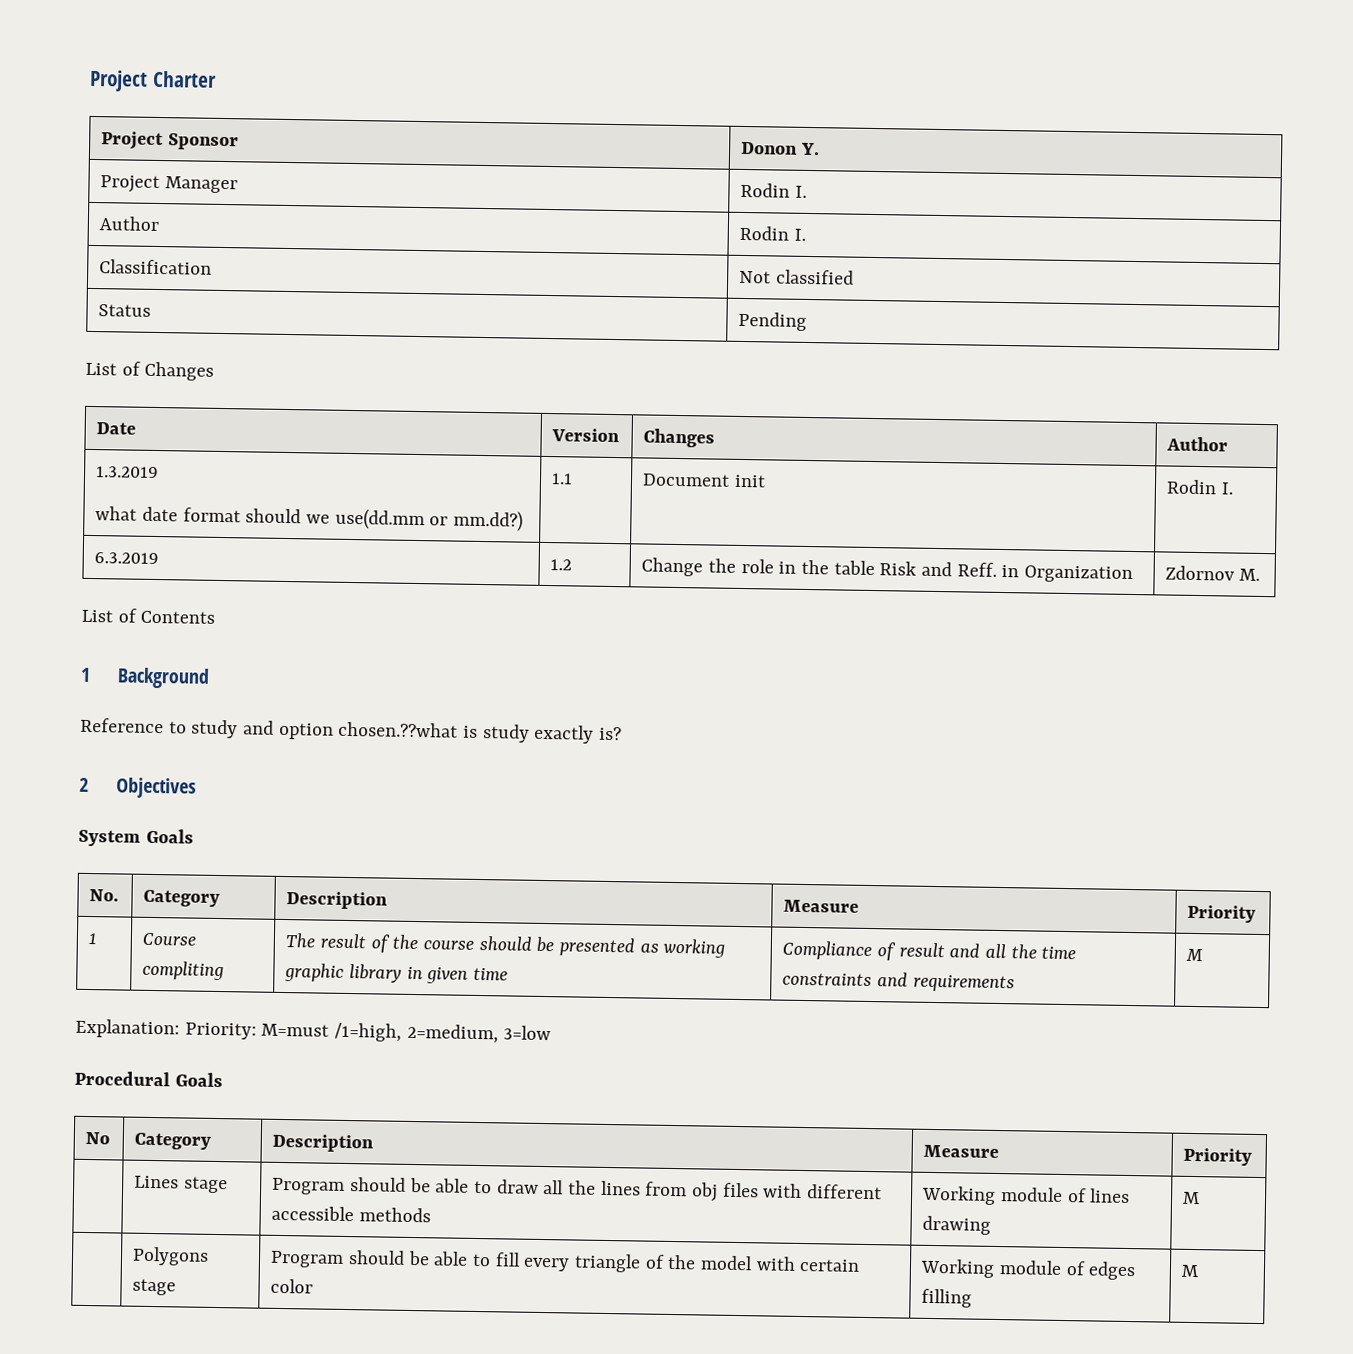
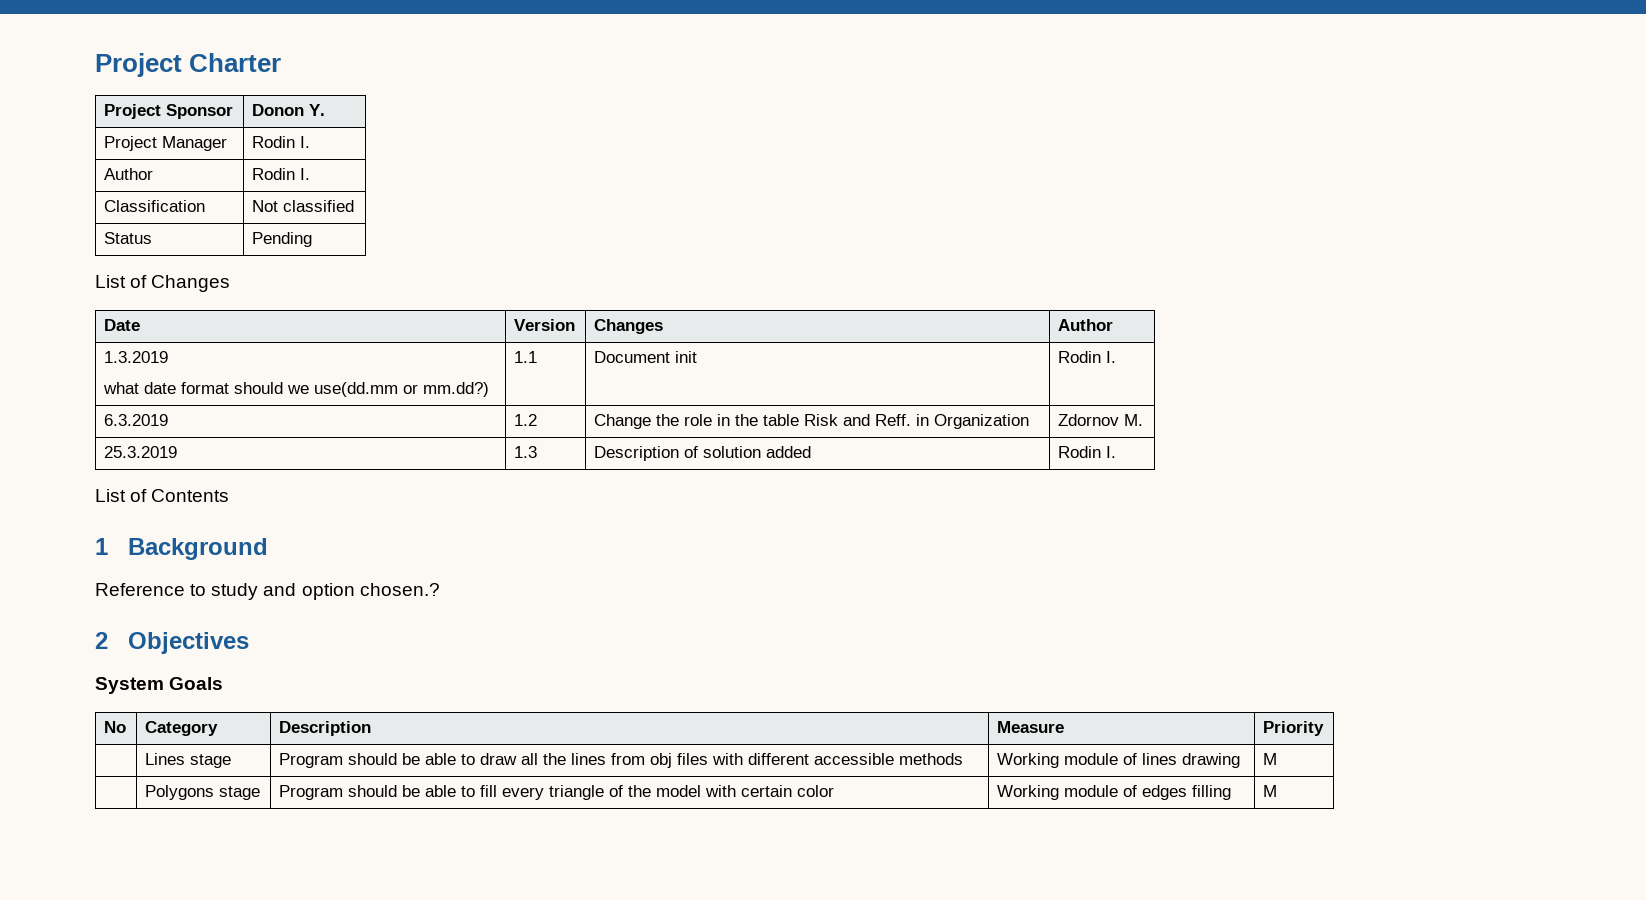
+ 25.3.2019 | 1.3 | Description of solution added | Rodin I.
- Reference to study and option chosen.??what is study exactly is?
+ Reference to study and option chosen.?
- No. | Category | Description | Measure | Priority
- 1 | Course compliting | The result of the course should be presented as working graphic library in given time | Compliance of result and all the time constraints and requirements | M
- Explanation: Priority: M=must /1=high, 2=medium, 3=low
- Procedural Goals

